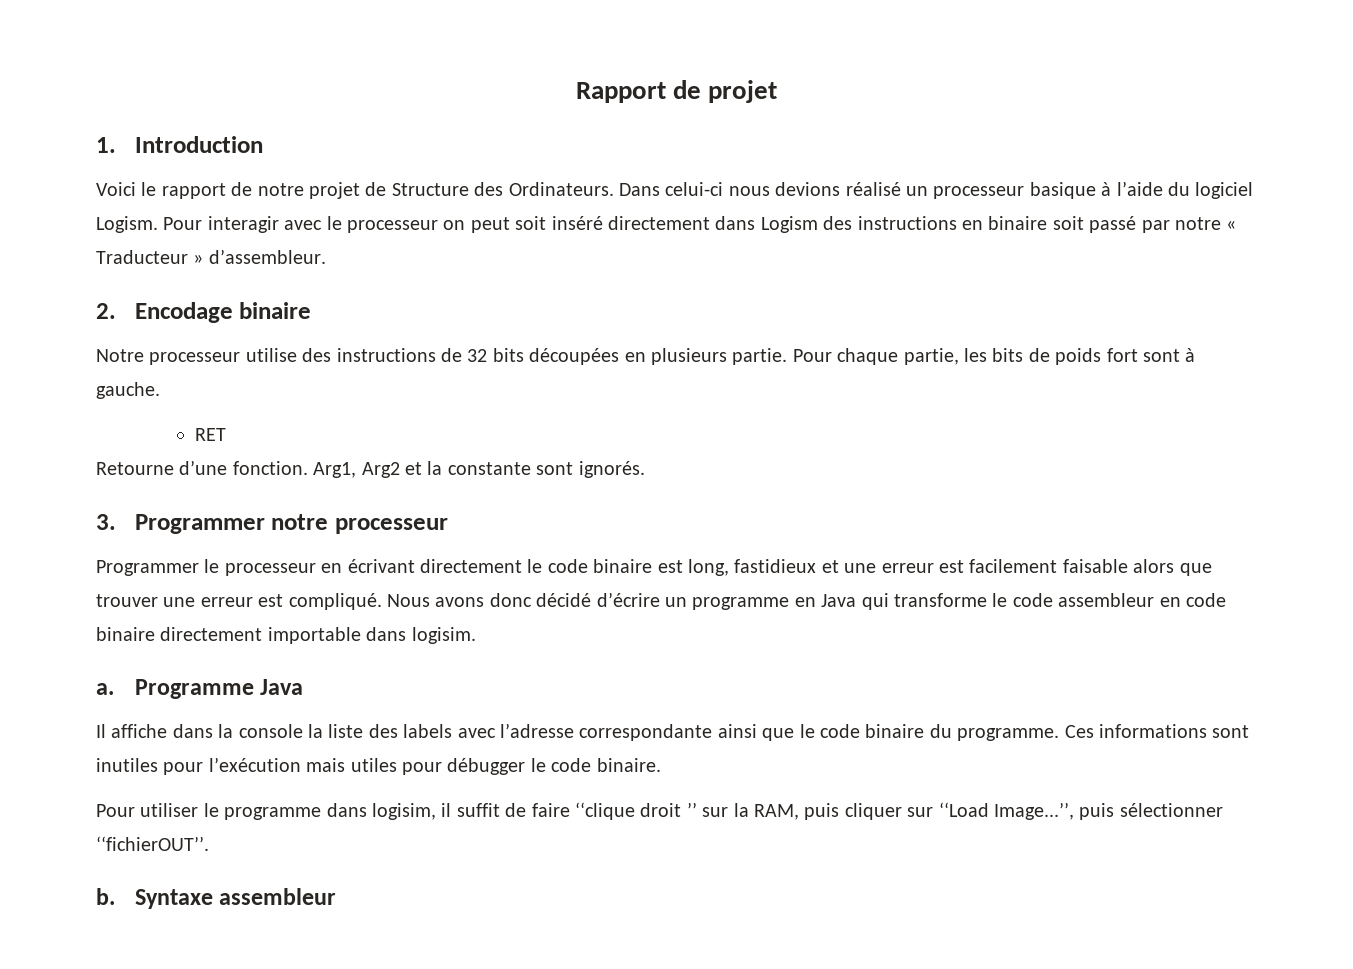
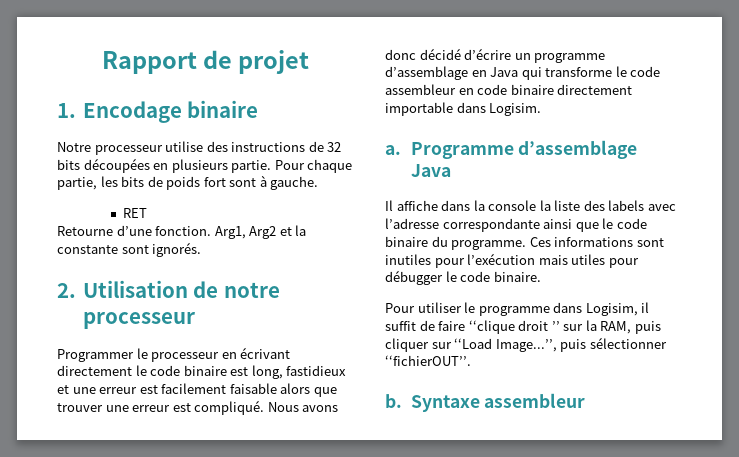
- 1. Introduction
- Voici le rapport de notre projet de Structure des Ordinateurs. Dans celui-ci nous devions réalisé un processeur basique à l’aide du logiciel Logism. Pour interagir avec le processeur on peut soit inséré directement dans Logism des instructions en binaire soit passé par notre « Traducteur » d’assembleur.
- 2. Encodage binaire
+ 1. Encodage binaire
- 3. Programmer notre processeur
+ 2. Utilisation de notre processeur
- Nous avons donc décidé d’écrire un programme en Java qui transforme le code assembleur en code binaire directement importable dans logisim.
+ Nous avons donc décidé d’écrire un programme d’assemblage en Java qui transforme le code assembleur en code binaire directement importable dans Logisim.
- Programme Java
+ Programme d’assemblage Java
- Pour utiliser le programme dans logisim, il suffit de faire ‘‘clique droit ’’ sur la RAM, puis cliquer sur ‘‘Load Image...’’, puis sélectionner ‘‘fichierOUT’’.
+ Pour utiliser le programme dans Logisim, il suffit de faire ‘‘clique droit ’’ sur la RAM, puis cliquer sur ‘‘Load Image...’’, puis sélectionner ‘‘fichierOUT’’.

